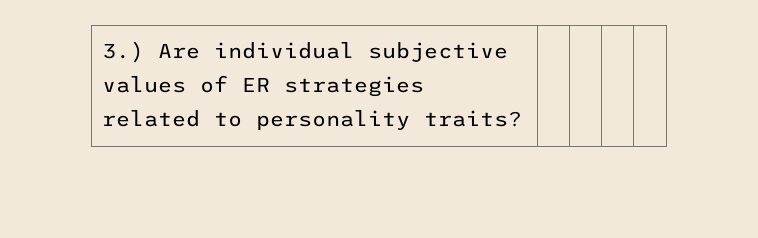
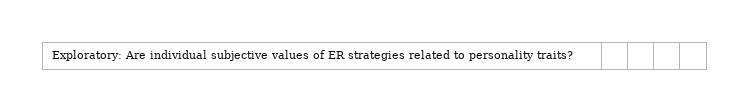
- 3.) Are individual subjective values of ER strategies related to personality traits? | | | |
+ Exploratory: Are individual subjective values of ER strategies related to personality traits? | | | |

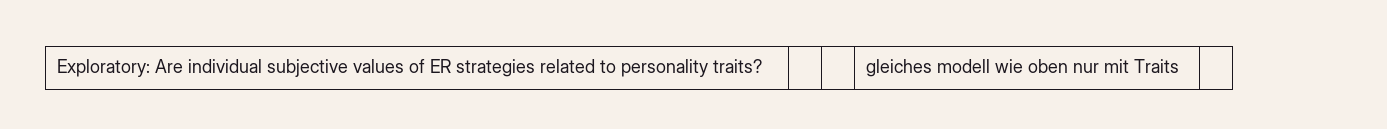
- Exploratory: Are individual subjective values of ER strategies related to personality traits? | | | |
+ Exploratory: Are individual subjective values of ER strategies related to personality traits? | | | gleiches modell wie oben nur mit Traits |

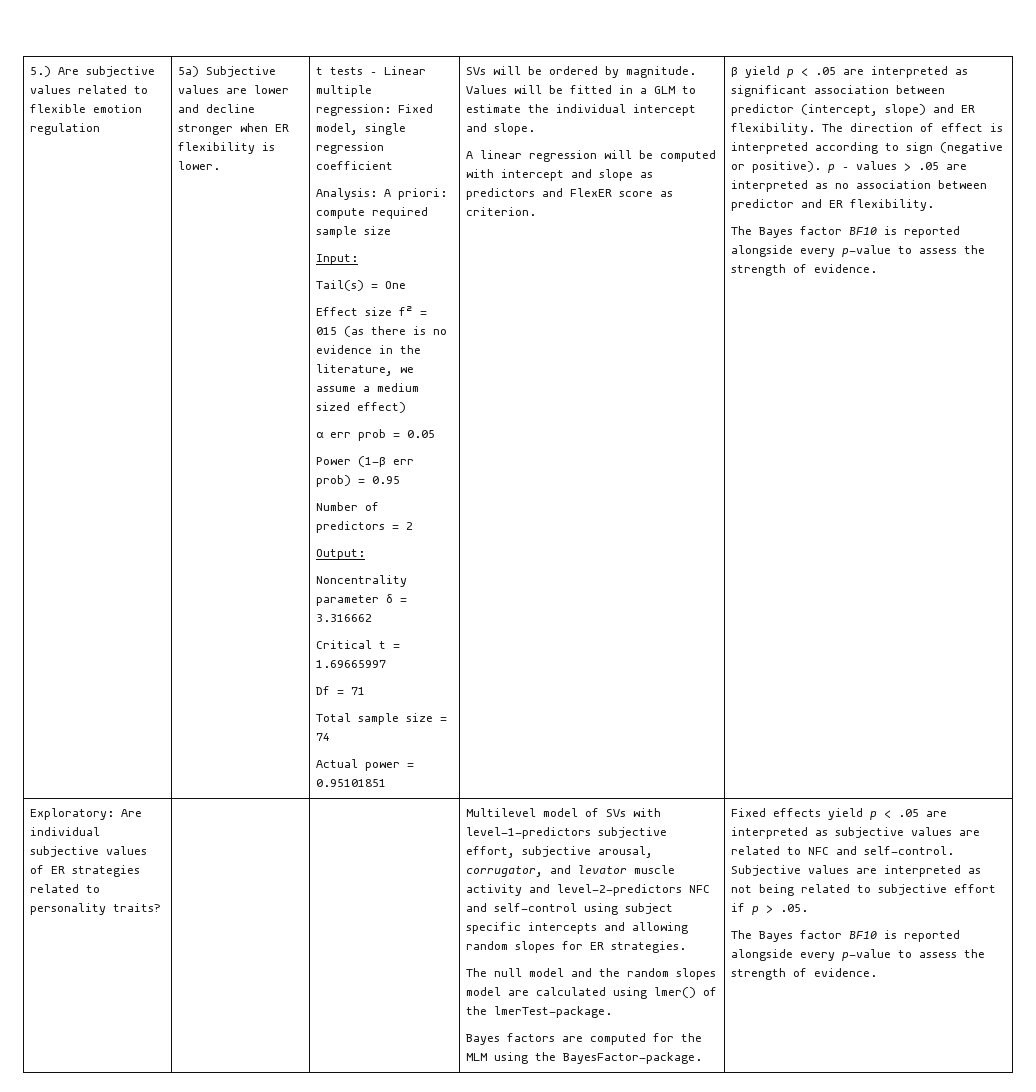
+ 5.) Are subjective values related to flexible emotion regulation | 5a) Subjective values are lower and decline stronger when ER flexibility is lower. | t tests – Linear multiple regression: Fixed model, single regression coefficient
+ Analysis: A priori: compute required sample size
+ Input:
+ Tail(s) = One
+ Effect size f² = 015 (as there is no evidence in the literature, we assume a medium sized effect)
+ α err prob = 0.05
+ Power (1-β err prob) = 0.95
+ Number of predictors = 2
+ Output:
+ Noncentrality parameter δ = 3.316662
+ Critical t = 1.69665997
+ Df = 71
+ Total sample size = 74
+ Actual power = 0.95101851 | SVs will be ordered by magnitude. Values will be fitted in a GLM to estimate the individual intercept and slope.
+ A linear regression will be computed with intercept and slope as predictors and FlexER score as criterion. | β yield p < .05 are interpreted as significant association between predictor (intercept, slope) and ER flexibility. The direction of effect is interpreted according to sign (negative or positive). p – values > .05 are interpreted as no association between predictor and ER flexibility.
+ The Bayes factor BF10 is reported alongside every p-value to assess the strength of evidence.
- gleiches modell wie oben nur mit Traits
+ Multilevel model of SVs with level-1-predictors subjective effort, subjective arousal, corrugator, and levator muscle activity and level-2-predictors NFC and self-control using subject specific intercepts and allowing random slopes for ER strategies.
+ The null model and the random slopes model are calculated using lmer() of the lmerTest-package.
+ Bayes factors are computed for the MLM using the BayesFactor-package. | Fixed effects yield p < .05 are interpreted as subjective values are related to NFC and self-control. Subjective values are interpreted as not being related to subjective effort if p > .05.
+ The Bayes factor BF10 is reported alongside every p-value to assess the strength of evidence.

